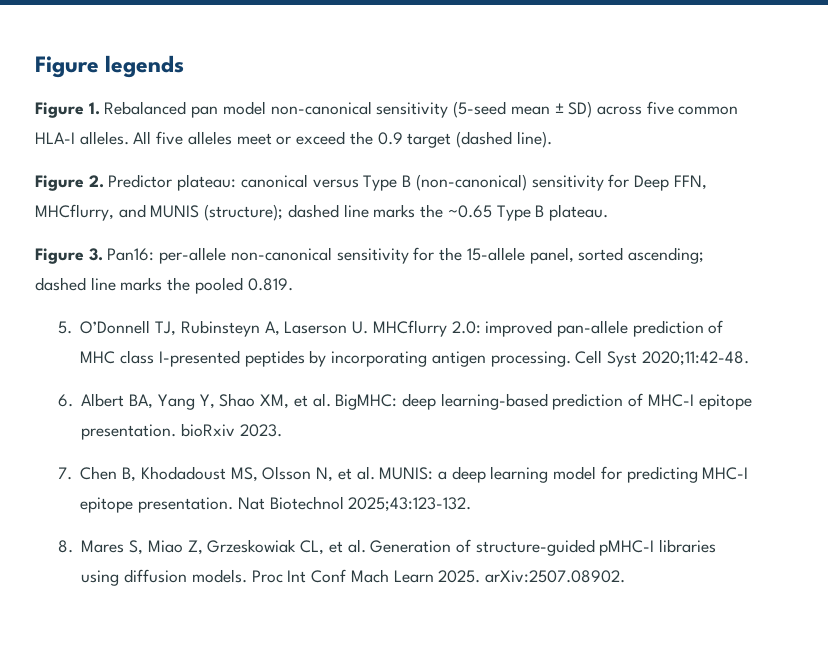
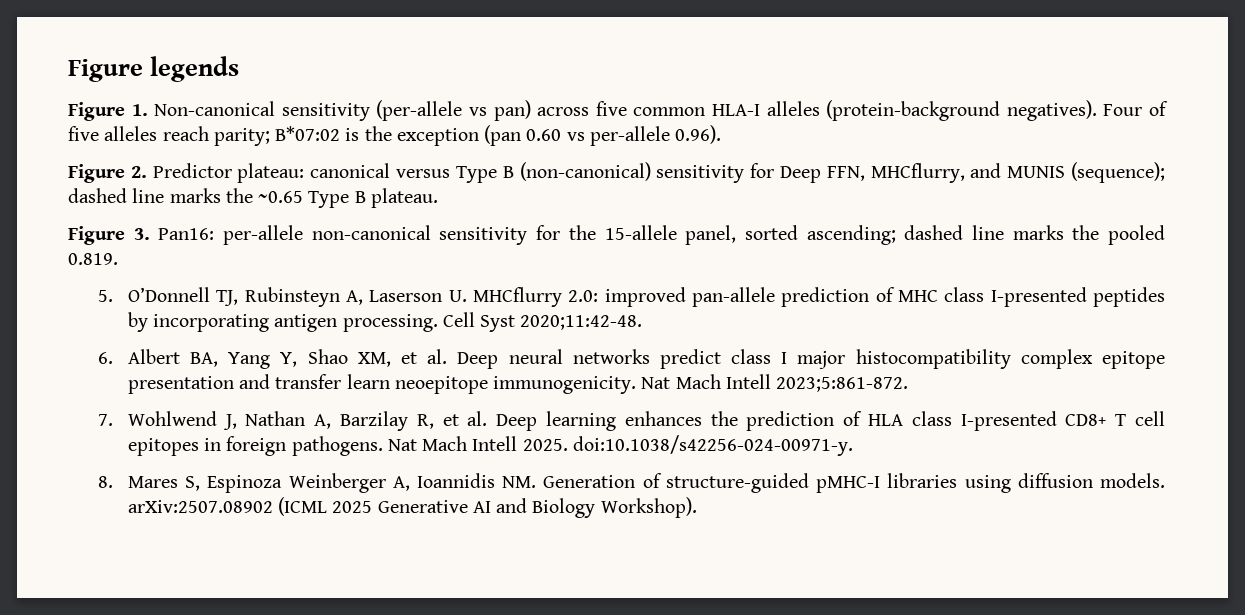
- Figure 1. Rebalanced pan model non-canonical sensitivity (5-seed mean ± SD) across five common HLA-I alleles. All five alleles meet or exceed the 0.9 target (dashed line).
+ Figure 1. Non-canonical sensitivity (per-allele vs pan) across five common HLA-I alleles (protein-background negatives). Four of five alleles reach parity; B*07:02 is the exception (pan 0.60 vs per-allele 0.96).
- Figure 2. Predictor plateau: canonical versus Type B (non-canonical) sensitivity for Deep FFN, MHCflurry, and MUNIS (structure); dashed line marks the ~0.65 Type B plateau.
+ Figure 2. Predictor plateau: canonical versus Type B (non-canonical) sensitivity for Deep FFN, MHCflurry, and MUNIS (sequence); dashed line marks the ~0.65 Type B plateau.
- 6. Albert BA, Yang Y, Shao XM, et al. BigMHC: deep learning-based prediction of MHC-I epitope presentation. bioRxiv 2023.
- 7. Chen B, Khodadoust MS, Olsson N, et al. MUNIS: a deep learning model for predicting MHC-I epitope presentation. Nat Biotechnol 2025;43:123-132.
- 8. Mares S, Miao Z, Grzeskowiak CL, et al. Generation of structure-guided pMHC-I libraries using diffusion models. Proc Int Conf Mach Learn 2025. arXiv:2507.08902.
+ 6. Albert BA, Yang Y, Shao XM, et al. Deep neural networks predict class I major histocompatibility complex epitope presentation and transfer learn neoepitope immunogenicity. Nat Mach Intell 2023;5:861-872.
+ 7. Wohlwend J, Nathan A, Barzilay R, et al. Deep learning enhances the prediction of HLA class I-presented CD8+ T cell epitopes in foreign pathogens. Nat Mach Intell 2025. doi:10.1038/s42256-024-00971-y.
+ 8. Mares S, Espinoza Weinberger A, Ioannidis NM. Generation of structure-guided pMHC-I libraries using diffusion models. arXiv:2507.08902 (ICML 2025 Generative AI and Biology Workshop).

